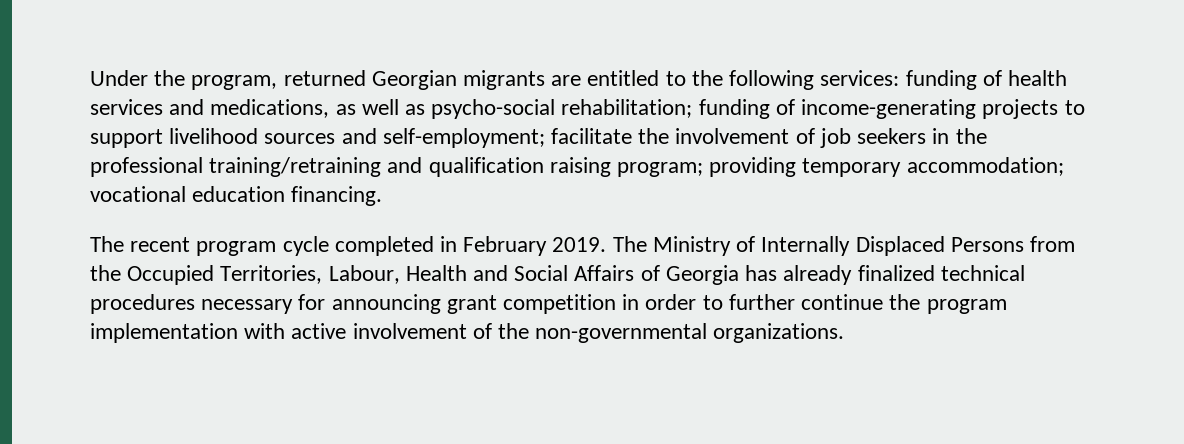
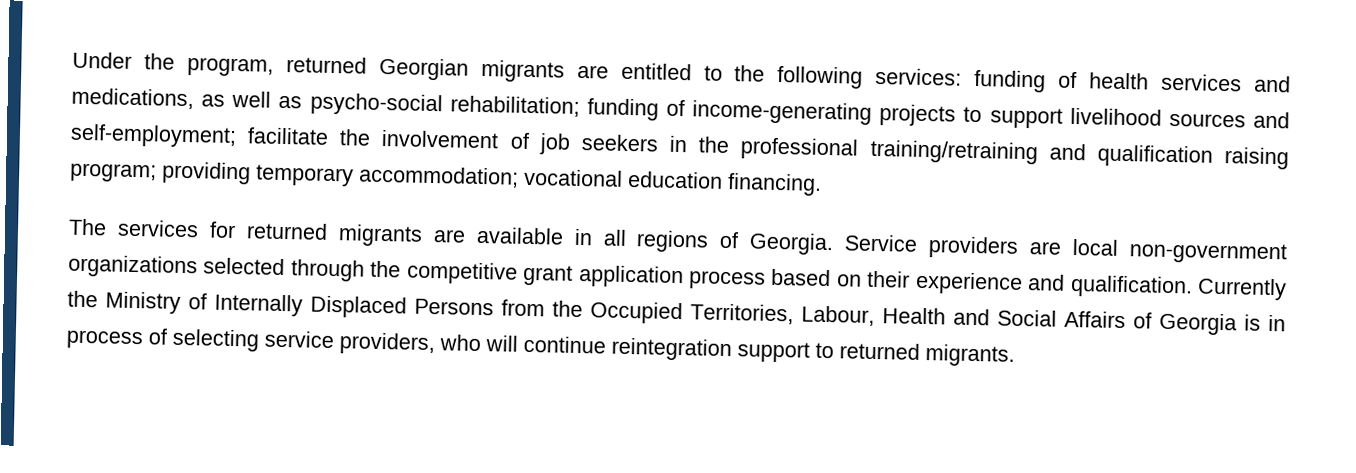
- The recent program cycle completed in February 2019. The Ministry of Internally Displaced Persons from the Occupied Territories, Labour, Health and Social Affairs of Georgia has already finalized technical procedures necessary for announcing grant competition in order to further continue the program implementation with active involvement of the non-governmental organizations.
+ The services for returned migrants are available in all regions of Georgia. Service providers are local non-government organizations selected through the competitive grant application process based on their experience and qualification. Currently the Ministry of Internally Displaced Persons from the Occupied Territories, Labour, Health and Social Affairs of Georgia is in process of selecting service providers, who will continue reintegration support to returned migrants.

